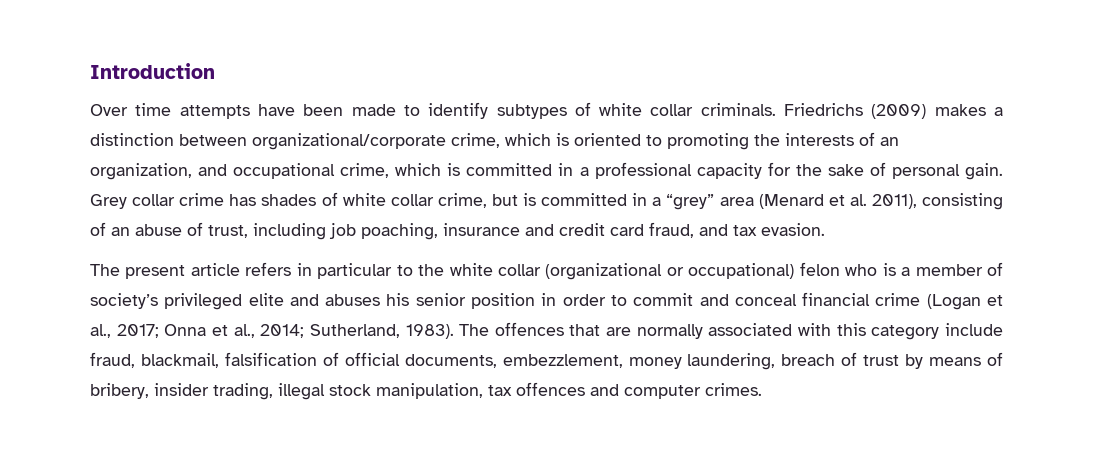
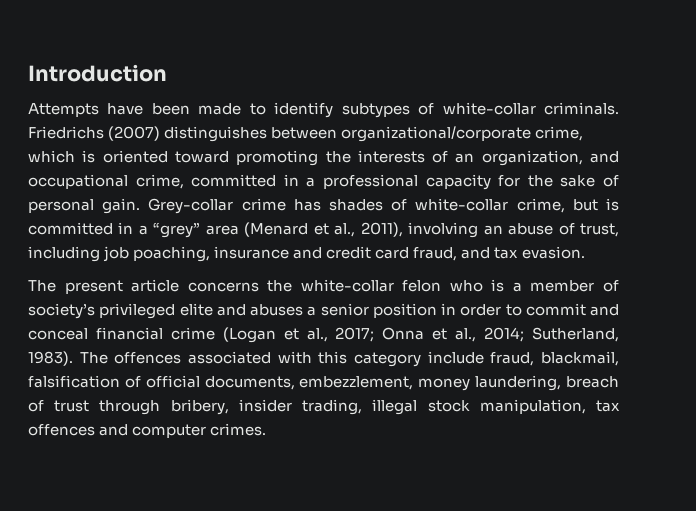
- Over time attempts have been made to identify subtypes of white collar criminals. Friedrichs (2009) makes a distinction between organizational/corporate crime, which is oriented to promoting the interests of an organization, and occupational crime, which is committed in a professional capacity for the sake of personal gain.
+ Attempts have been made to identify subtypes of white-collar criminals. Friedrichs (2007) distinguishes between organizational/corporate crime, which is oriented toward promoting the interests of an organization, and occupational crime, committed in a professional capacity for the sake of personal gain.
- Grey collar crime has shades of white collar crime, but is committed in a “grey” area (Menard et al. 2011), consisting of an abuse of trust, including job poaching, insurance and credit card fraud, and tax evasion.
+ Grey-collar crime has shades of white-collar crime, but is committed in a “grey” area (Menard et al., 2011), involving an abuse of trust, including job poaching, insurance and credit card fraud, and tax evasion.
- The present article refers in particular to the white collar (organizational or occupational) felon who is a member of society’s privileged elite and abuses his senior position in order to commit and conceal financial crime (Logan et al., 2017; Onna et al., 2014; Sutherland, 1983).
+ The present article concerns the white-collar felon who is a member of society’s privileged elite and abuses a senior position in order to commit and conceal financial crime (Logan et al., 2017; Onna et al., 2014; Sutherland, 1983).
- The offences that are normally associated with this category include fraud, blackmail, falsification of official documents, embezzlement, money laundering, breach of trust by means of bribery, insider trading, illegal stock manipulation, tax offences and computer crimes.
+ The offences associated with this category include fraud, blackmail, falsification of official documents, embezzlement, money laundering, breach of trust through bribery, insider trading, illegal stock manipulation, tax offences and computer crimes.

